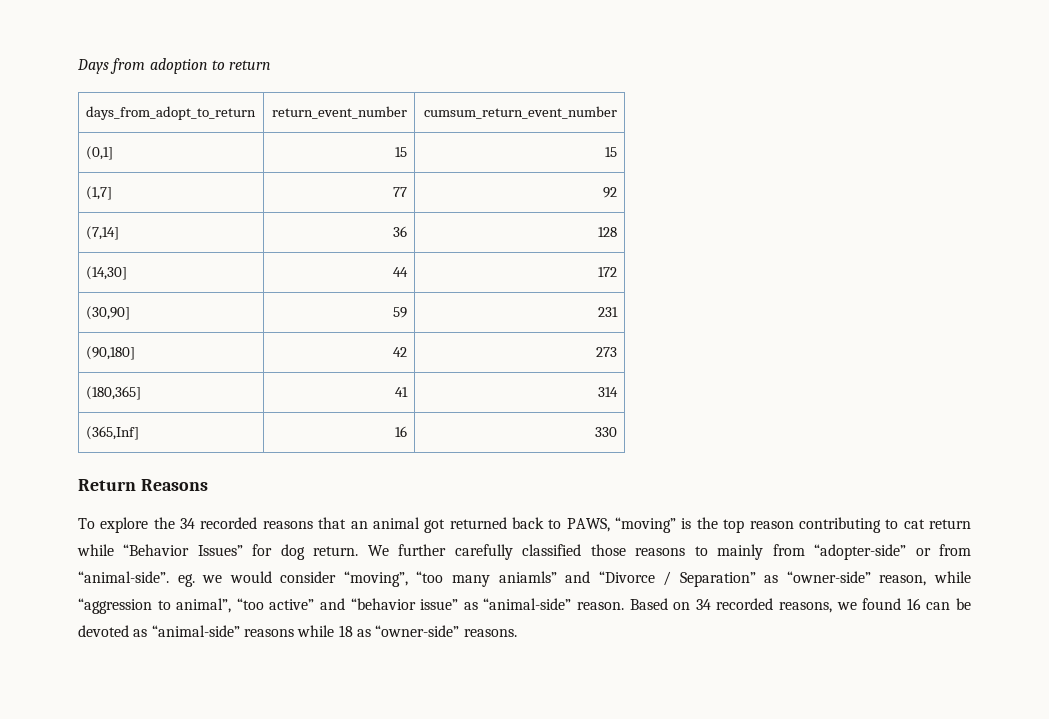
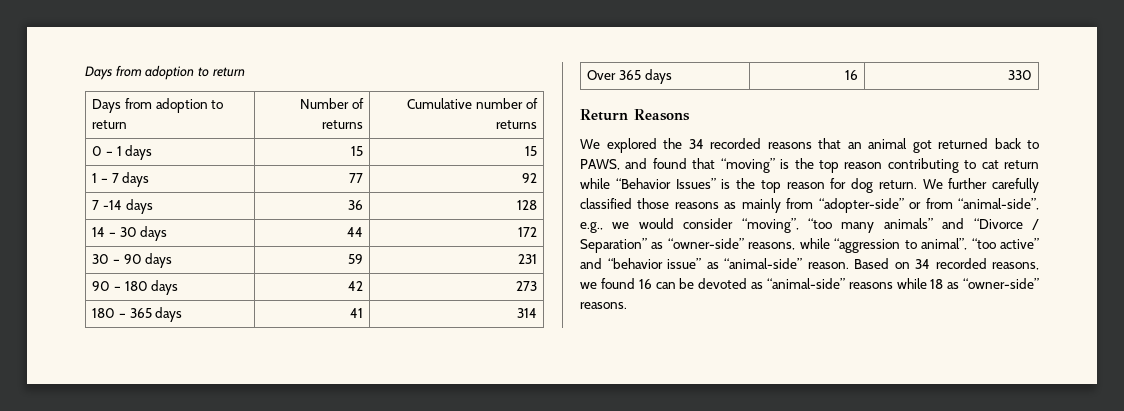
- days_from_adopt_to_return | return_event_number | cumsum_return_event_number
- (0,1] | 15 | 15
- (1,7] | 77 | 92
+ Days from adoption to return | Number of returns | Cumulative number of returns
+ 0 – 1 days | 15 | 15
+ 1 – 7 days | 77 | 92
- (7,14] | 36 | 128
+ 7 -14 days | 36 | 128
- (14,30] | 44 | 172
- (30,90] | 59 | 231
- (90,180] | 42 | 273
- (180,365] | 41 | 314
+ 14 – 30 days | 44 | 172
+ 30 – 90 days | 59 | 231
+ 90 – 180 days | 42 | 273
+ 180 – 365 days | 41 | 314
- (365,Inf] | 16 | 330
+ Over 365 days | 16 | 330
- To explore the 34 recorded reasons that an animal got returned back to PAWS, “moving” is the top reason contributing to cat return while “Behavior Issues” for dog return.
+ We explored the 34 recorded reasons that an animal got returned back to PAWS, and found that “moving” is the top reason contributing to cat return while “Behavior Issues” is the top reason for dog return.
- We further carefully classified those reasons to mainly from “adopter-side” or from “animal-side”. eg. we would consider “moving”, “too many aniamls” and “Divorce / Separation” as “owner-side” reason, while “aggression to animal”, “too active” and “behavior issue” as “animal-side” reason.
+ We further carefully classified those reasons as mainly from “adopter-side” or from “animal-side”, e.g., we would consider “moving”, “too many animals” and “Divorce / Separation” as “owner-side” reasons, while “aggression to animal”, “too active” and “behavior issue” as “animal-side” reason.

